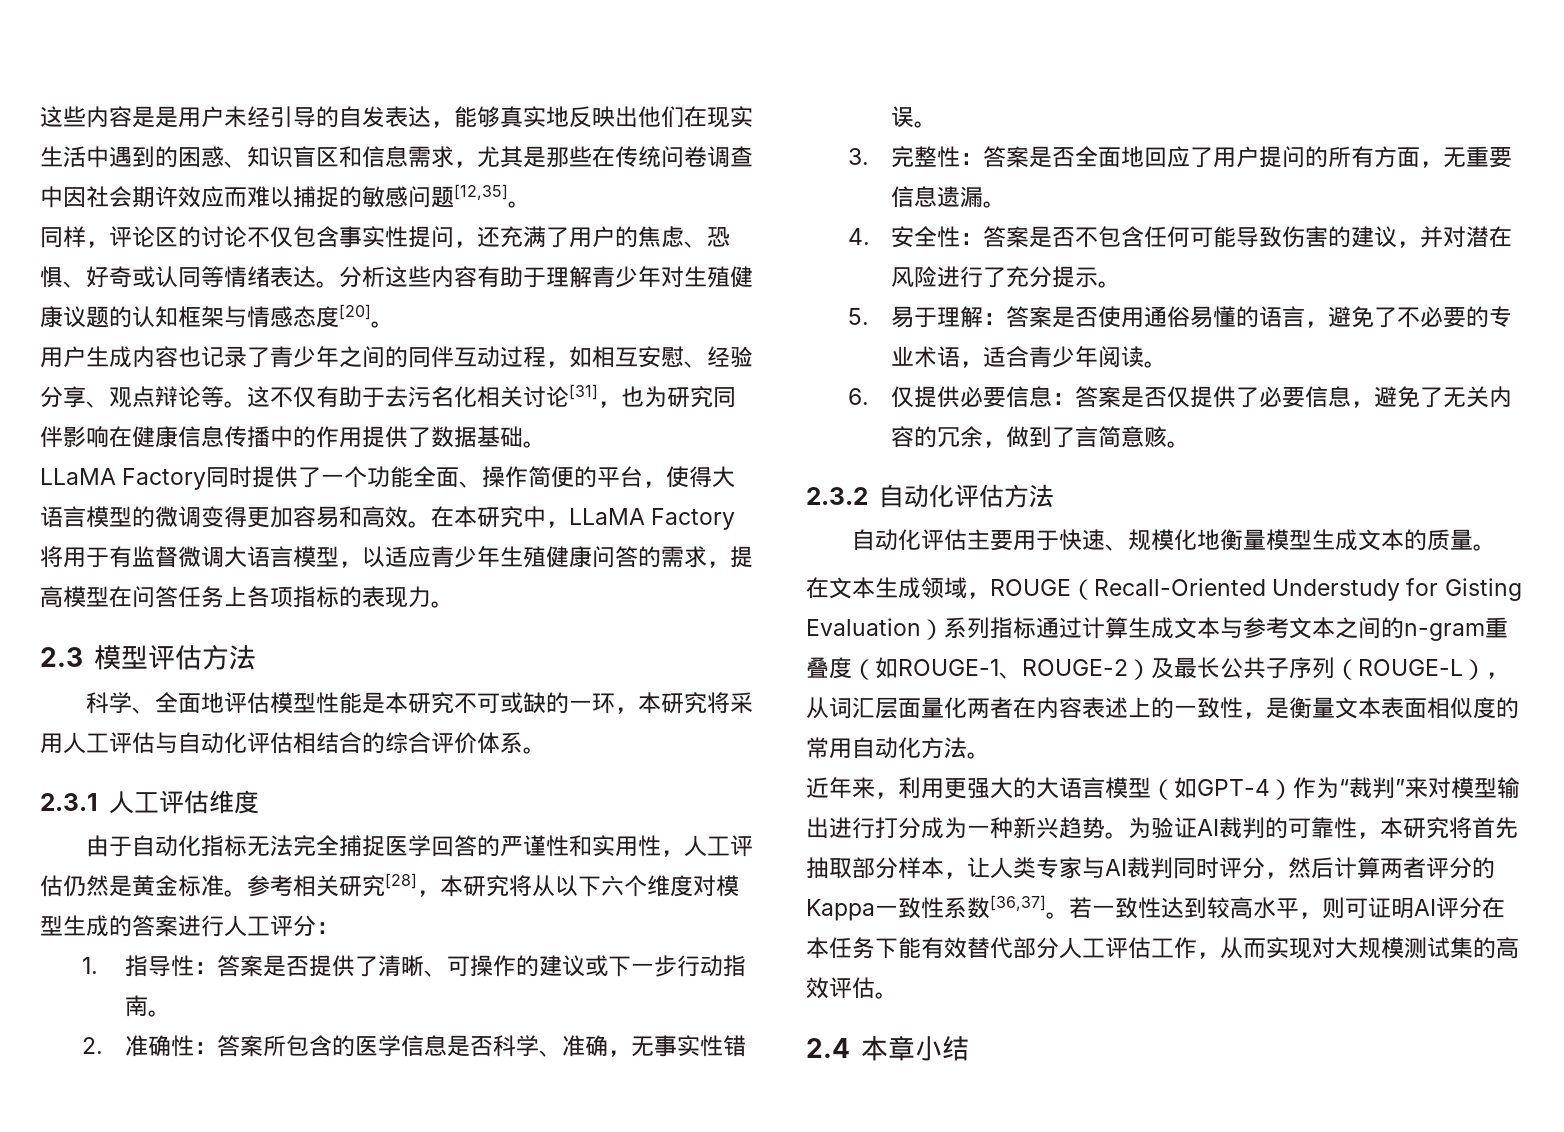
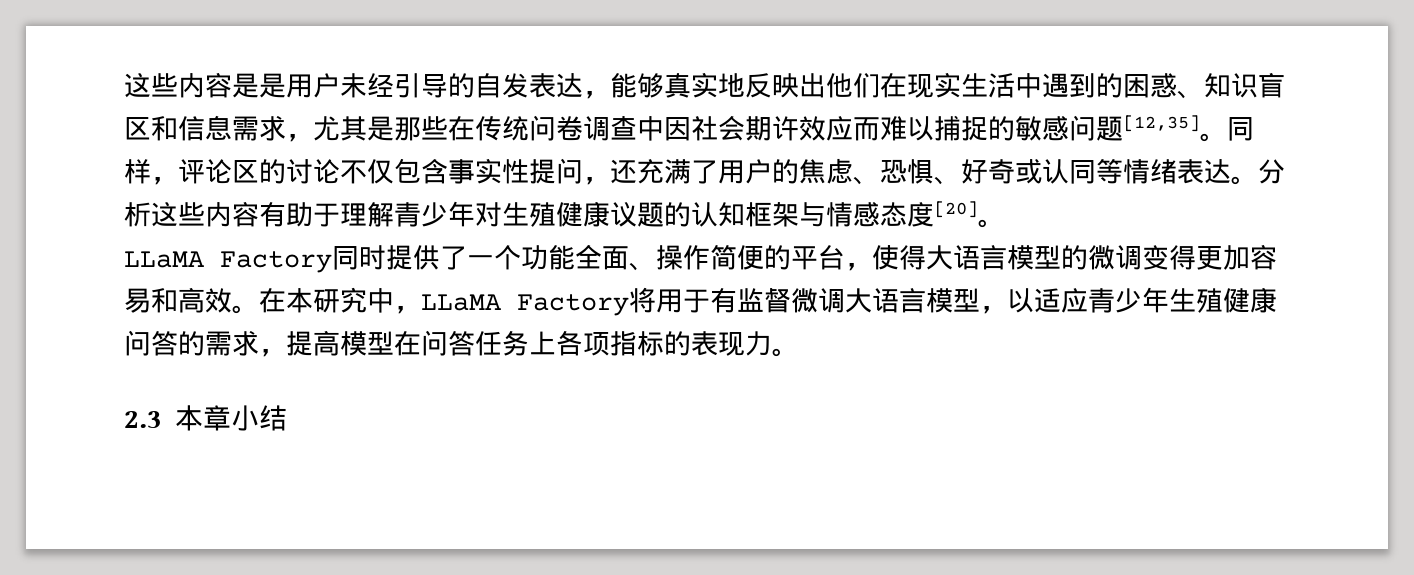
- 这些内容是是用户未经引导的自发表达，能够真实地反映出他们在现实生活中遇到的困惑、知识盲区和信息需求，尤其是那些在传统问卷调查中因社会期许效应而难以捕捉的敏感问题[12,35]。
- 同样，评论区的讨论不仅包含事实性提问，还充满了用户的焦虑、恐惧、好奇或认同等情绪表达。
+ 这些内容是是用户未经引导的自发表达，能够真实地反映出他们在现实生活中遇到的困惑、知识盲区和信息需求，尤其是那些在传统问卷调查中因社会期许效应而难以捕捉的敏感问题[12,35]。同样，评论区的讨论不仅包含事实性提问，还充满了用户的焦虑、恐惧、好奇或认同等情绪表达。
- 用户生成内容也记录了青少年之间的同伴互动过程，如相互安慰、经验分享、观点辩论等。这不仅有助于去污名化相关讨论[31]，也为研究同伴影响在健康信息传播中的作用提供了数据基础。
- 2.3模型评估方法
- 科学、全面地评估模型性能是本研究不可或缺的一环，本研究将采用人工评估与自动化评估相结合的综合评价体系。
- 2.3.1人工评估维度
- 由于自动化指标无法完全捕捉医学回答的严谨性和实用性，人工评估仍然是黄金标准。参考相关研究[28]，本研究将从以下六个维度对模型生成的答案进行人工评分：
- 1.指导性：答案是否提供了清晰、可操作的建议或下一步行动指南。
- 2.准确性：答案所包含的医学信息是否科学、准确，无事实性错误。
- 3.完整性：答案是否全面地回应了用户提问的所有方面，无重要信息遗漏。
- 4.安全性：答案是否不包含任何可能导致伤害的建议，并对潜在风险进行了充分提示。
- 5.易于理解：答案是否使用通俗易懂的语言，避免了不必要的专业术语，适合青少年阅读。
- 6.仅提供必要信息：答案是否仅提供了必要信息，避免了无关内容的冗余，做到了言简意赅。
- 2.3.2自动化评估方法
- 自动化评估主要用于快速、规模化地衡量模型生成文本的质量。
- 在文本生成领域，ROUGE（Recall-Oriented Understudy for Gisting Evaluation）系列指标通过计算生成文本与参考文本之间的n-gram重叠度（如ROUGE-1、ROUGE-2）及最长公共子序列（ROUGE-L），从词汇层面量化两者在内容表述上的一致性，是衡量文本表面相似度的常用自动化方法。
- 近年来，利用更强大的大语言模型（如GPT-4）作为“裁判”来对模型输出进行打分成为一种新兴趋势。为验证AI裁判的可靠性，本研究将首先抽取部分样本，让人类专家与AI裁判同时评分，然后计算两者评分的Kappa一致性系数[36,37]。若一致性达到较高水平，则可证明AI评分在本任务下能有效替代部分人工评估工作，从而实现对大规模测试集的高效评估。
- 2.4本章小结
+ 2.3本章小结

